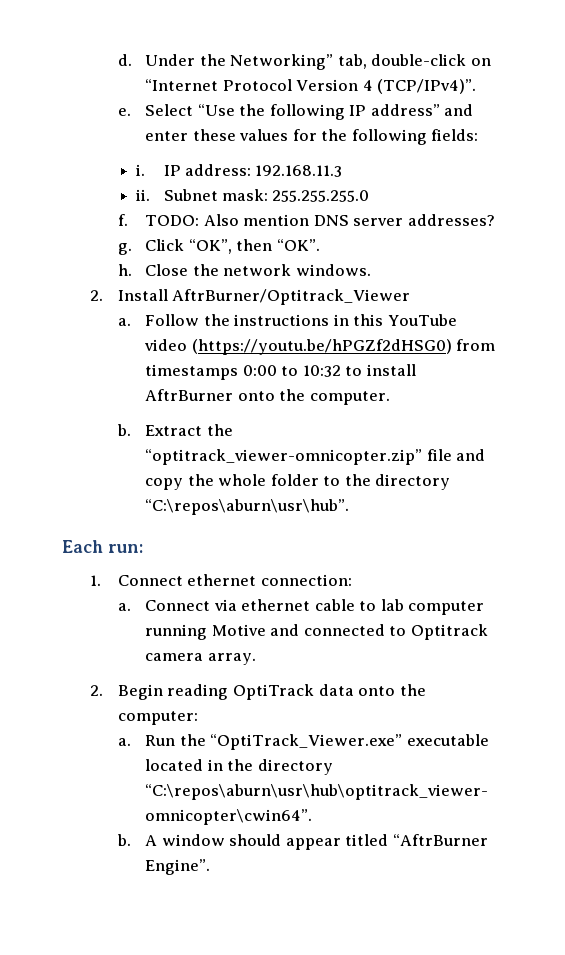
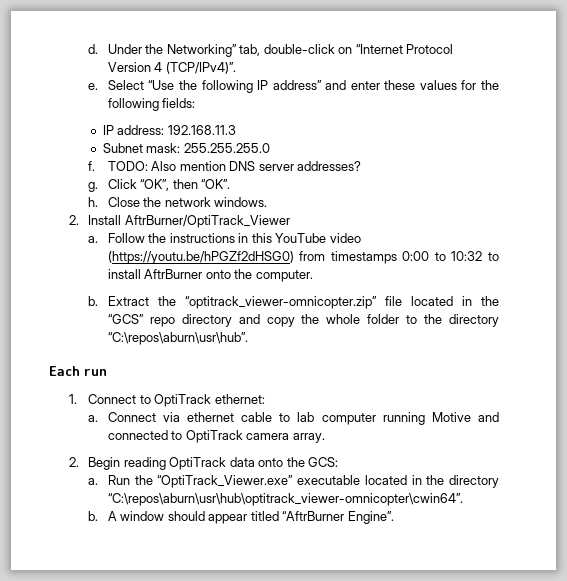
- i.
- ii.
- 2. Install AftrBurner/Optitrack_Viewer
+ 2. Install AftrBurner/OptiTrack_Viewer
- Extract the “optitrack_viewer-omnicopter.zip” file and copy the whole folder to the directory “C:\repos\aburn\usr\hub”.
+ Extract the “optitrack_viewer-omnicopter.zip” file located in the “GCS” repo directory and copy the whole folder to the directory “C:\repos\aburn\usr\hub”.
- Each run:
+ Each run
- 1. Connect ethernet connection:
+ 1. Connect to OptiTrack ethernet:
- Connect via ethernet cable to lab computer running Motive and connected to Optitrack camera array.
+ Connect via ethernet cable to lab computer running Motive and connected to OptiTrack camera array.
- 2. Begin reading OptiTrack data onto the computer:
+ 2. Begin reading OptiTrack data onto the GCS:

